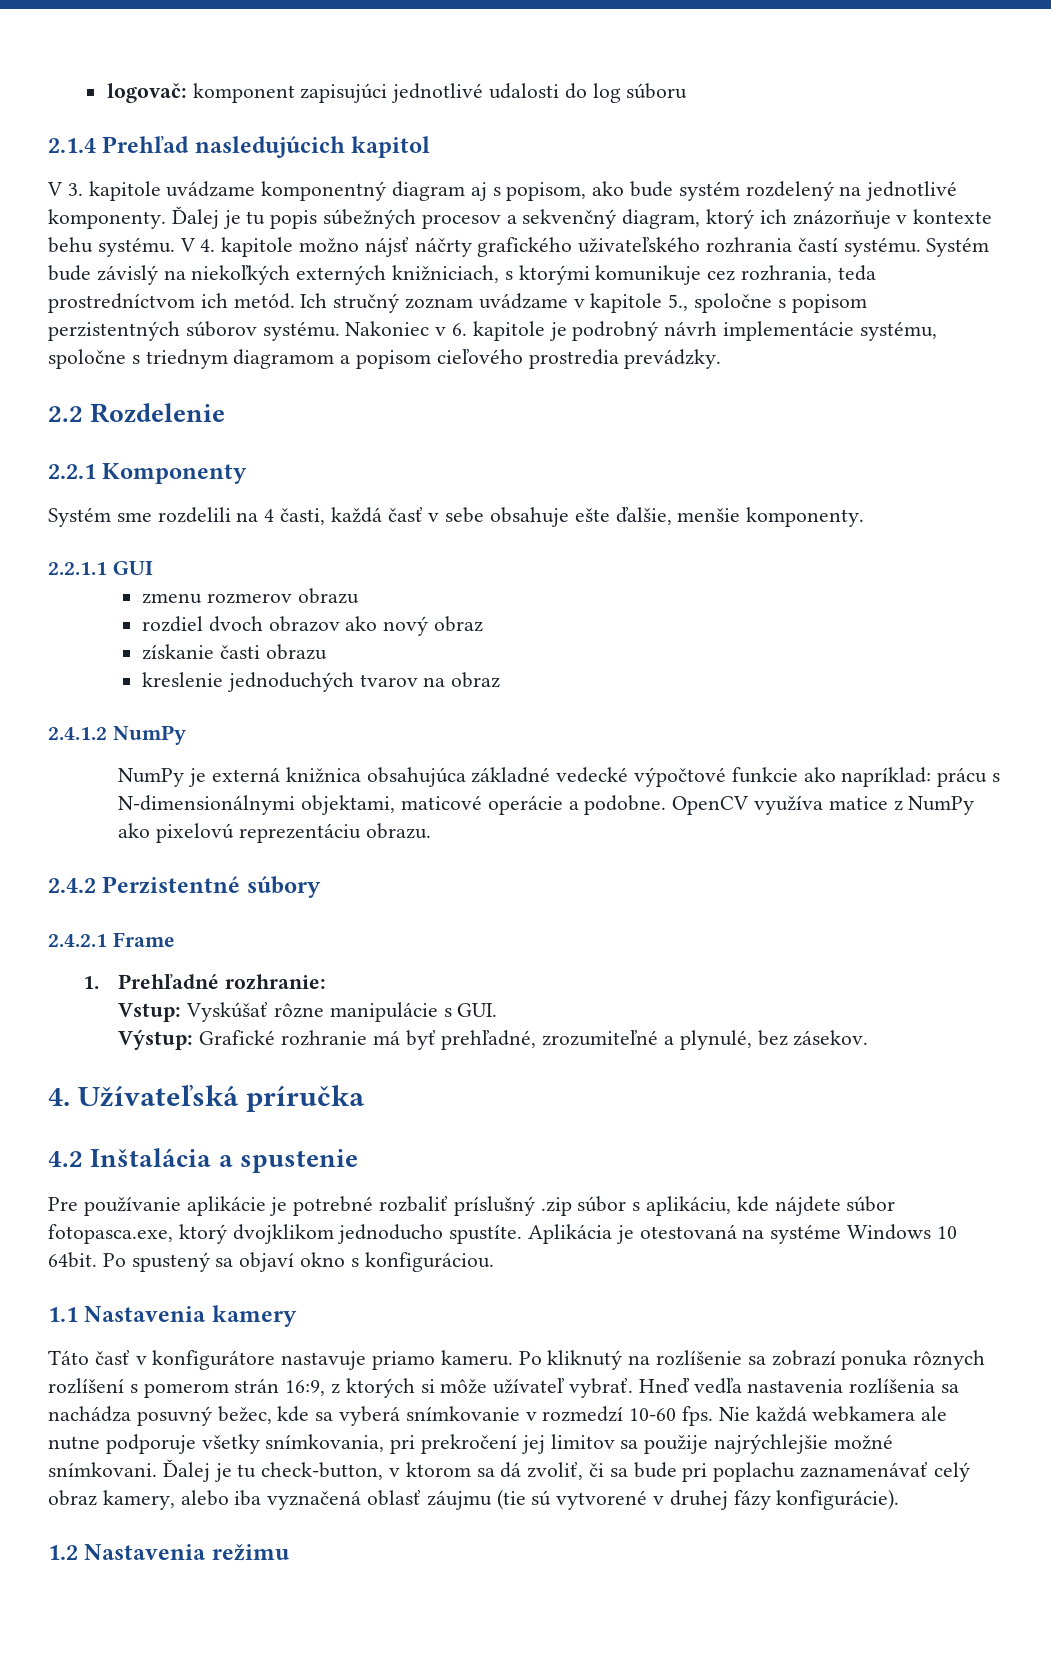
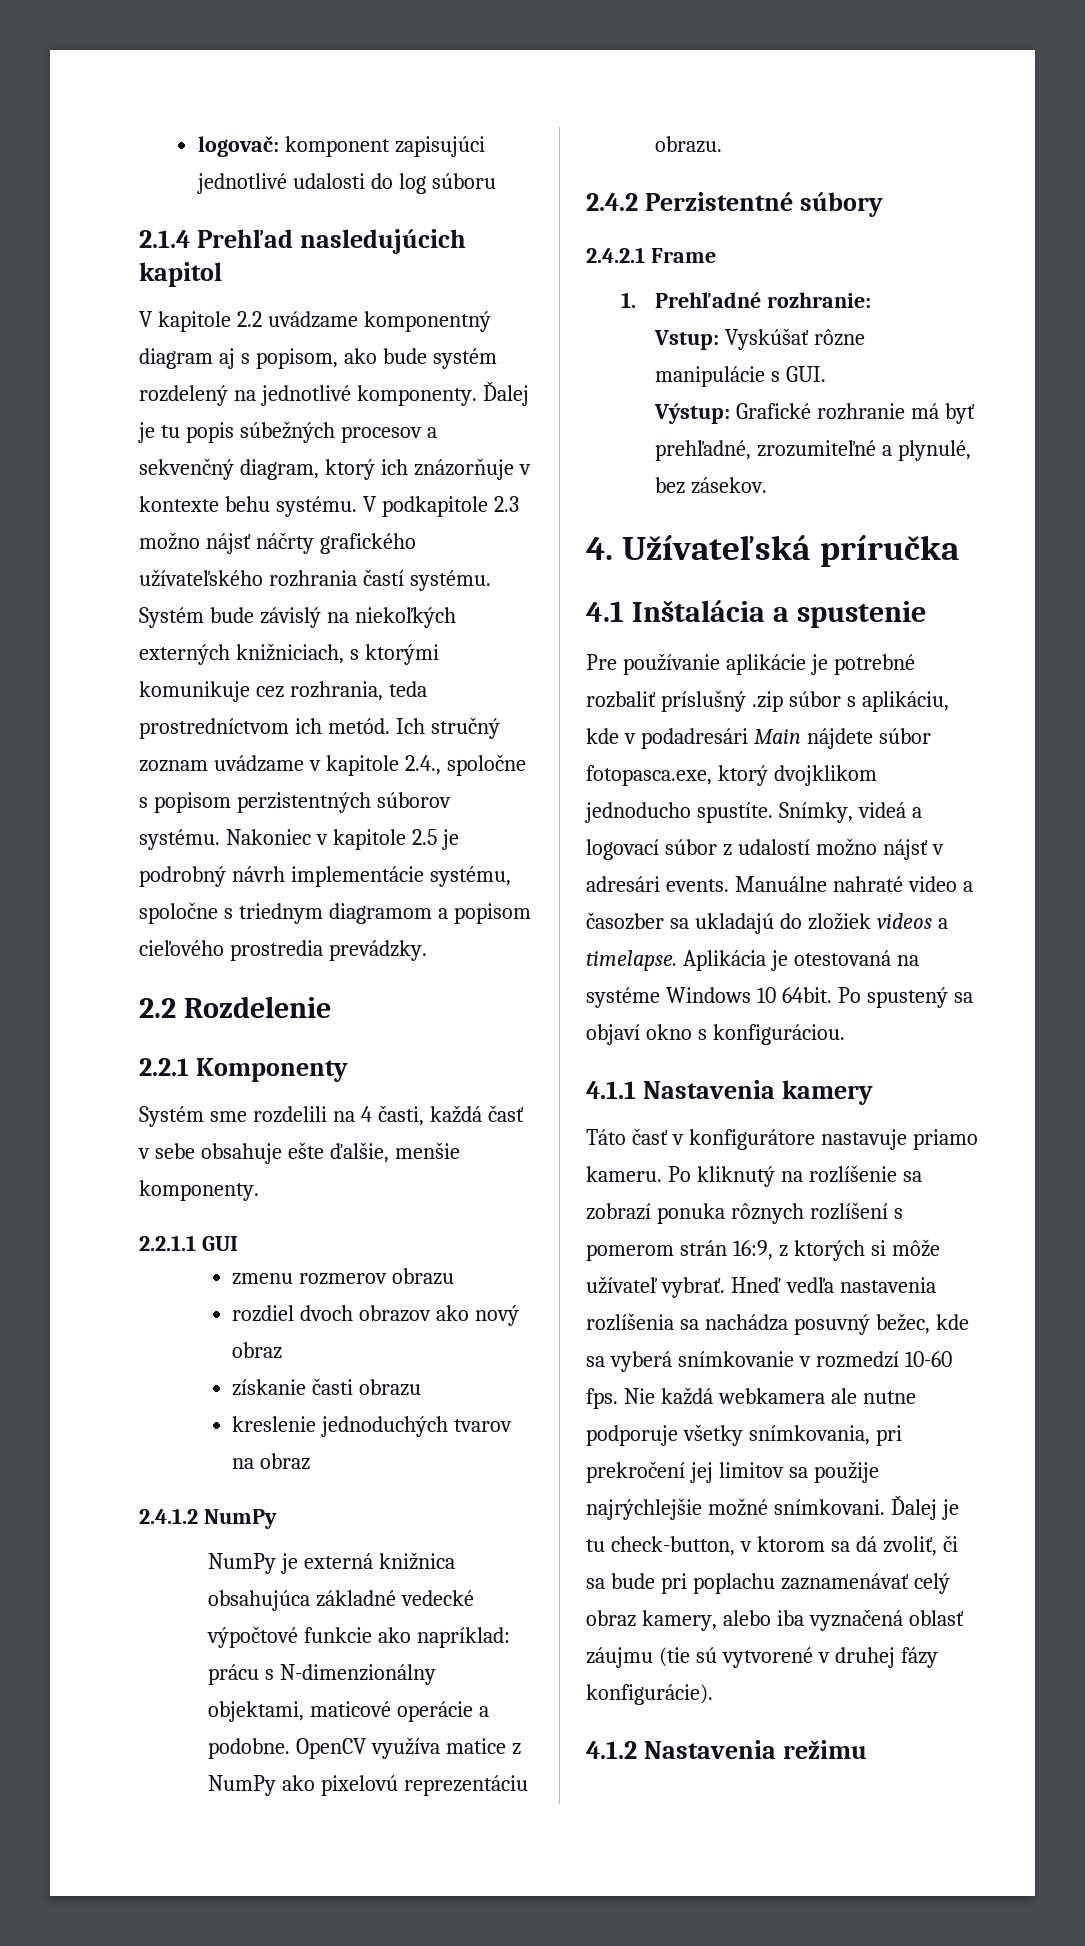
- V 3. kapitole uvádzame komponentný diagram aj s popisom, ako bude systém rozdelený na jednotlivé komponenty.
+ V kapitole 2.2 uvádzame komponentný diagram aj s popisom, ako bude systém rozdelený na jednotlivé komponenty.
- V 4. kapitole možno nájsť náčrty grafického uživateľského rozhrania častí systému.
+ V podkapitole 2.3 možno nájsť náčrty grafického užívateľského rozhrania častí systému.
- Ich stručný zoznam uvádzame v kapitole 5., spoločne s popisom perzistentných súborov systému.
+ Ich stručný zoznam uvádzame v kapitole 2.4., spoločne s popisom perzistentných súborov systému.
- Nakoniec v 6. kapitole je podrobný návrh implementácie systému, spoločne s triednym diagramom a popisom cieľového prostredia prevádzky.
+ Nakoniec v kapitole 2.5 je podrobný návrh implementácie systému, spoločne s triednym diagramom a popisom cieľového prostredia prevádzky.
- NumPy je externá knižnica obsahujúca základné vedecké výpočtové funkcie ako napríklad: prácu s N-dimensionálnymi objektami, maticové operácie a podobne.
+ NumPy je externá knižnica obsahujúca základné vedecké výpočtové funkcie ako napríklad: prácu s N-dimenzionálny objektami, maticové operácie a podobne.
- 4.2 Inštalácia a spustenie
+ 4.1 Inštalácia a spustenie
- Pre používanie aplikácie je potrebné rozbaliť príslušný .zip súbor s aplikáciu, kde nájdete súbor fotopasca.exe, ktorý dvojklikom jednoducho spustíte.
+ Pre používanie aplikácie je potrebné rozbaliť príslušný .zip súbor s aplikáciu, kde v podadresári Main nájdete súbor fotopasca.exe, ktorý dvojklikom jednoducho spustíte.
+ Snímky, videá a logovací súbor z udalostí možno nájsť v adresári events. Manuálne nahraté video a časozber sa ukladajú do zložiek videos a timelapse.
- 1.1 Nastavenia kamery
+ 4.1.1 Nastavenia kamery
- 1.2 Nastavenia režimu
+ 4.1.2 Nastavenia režimu

